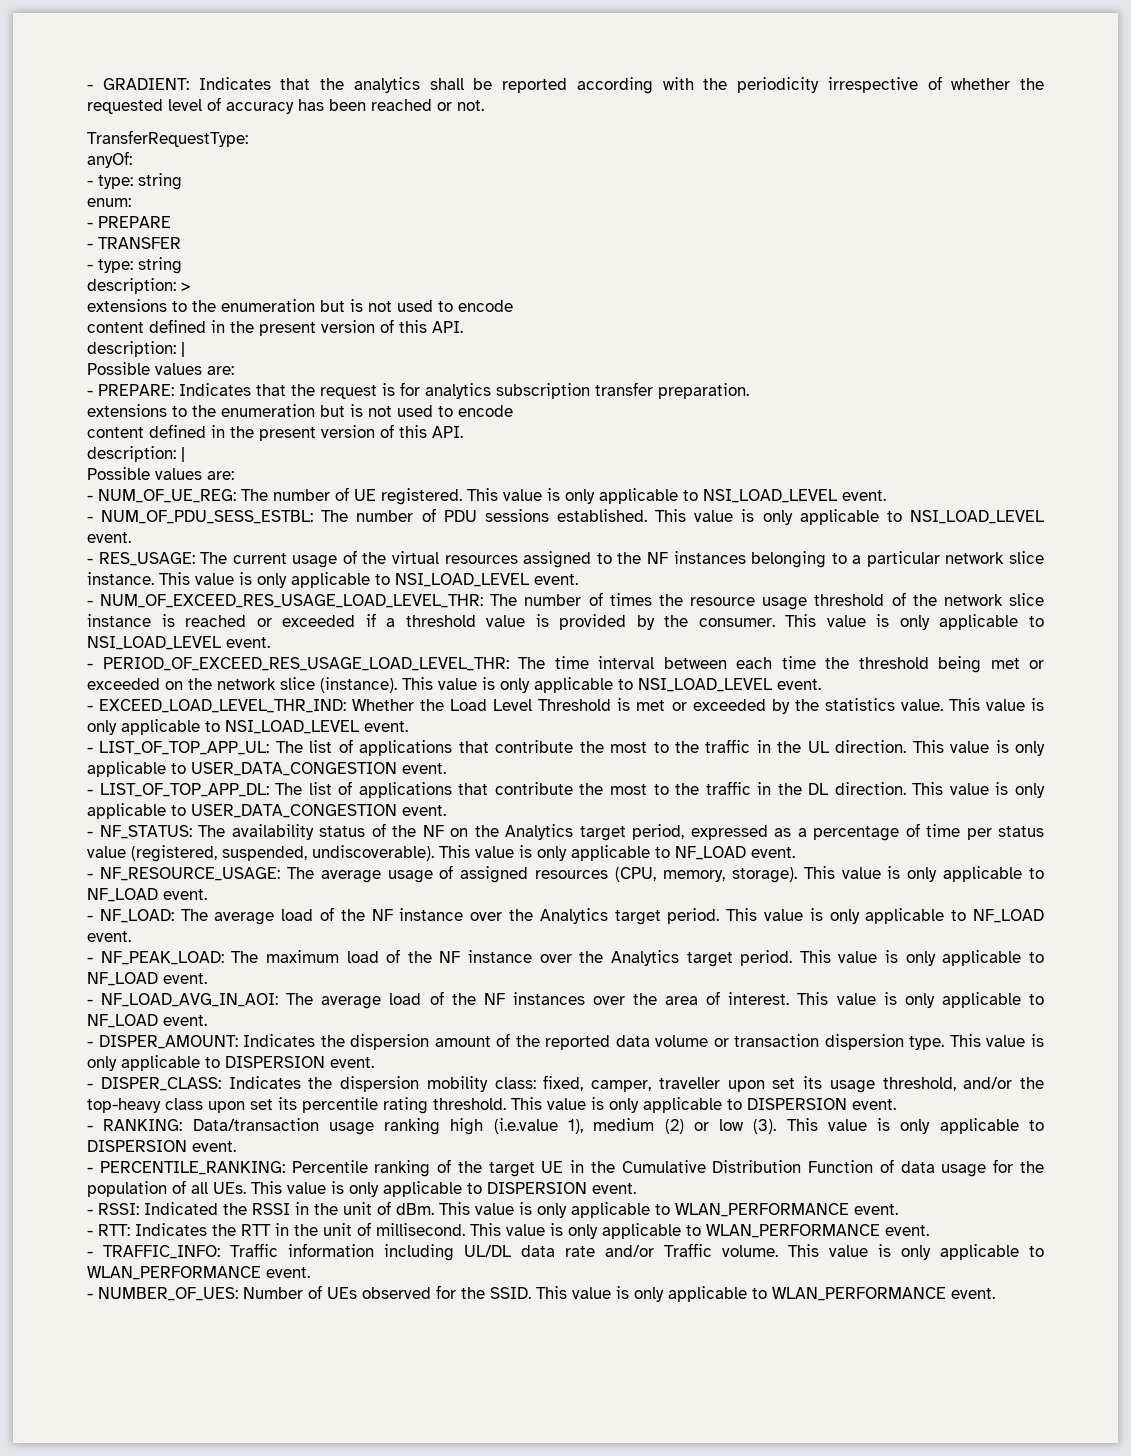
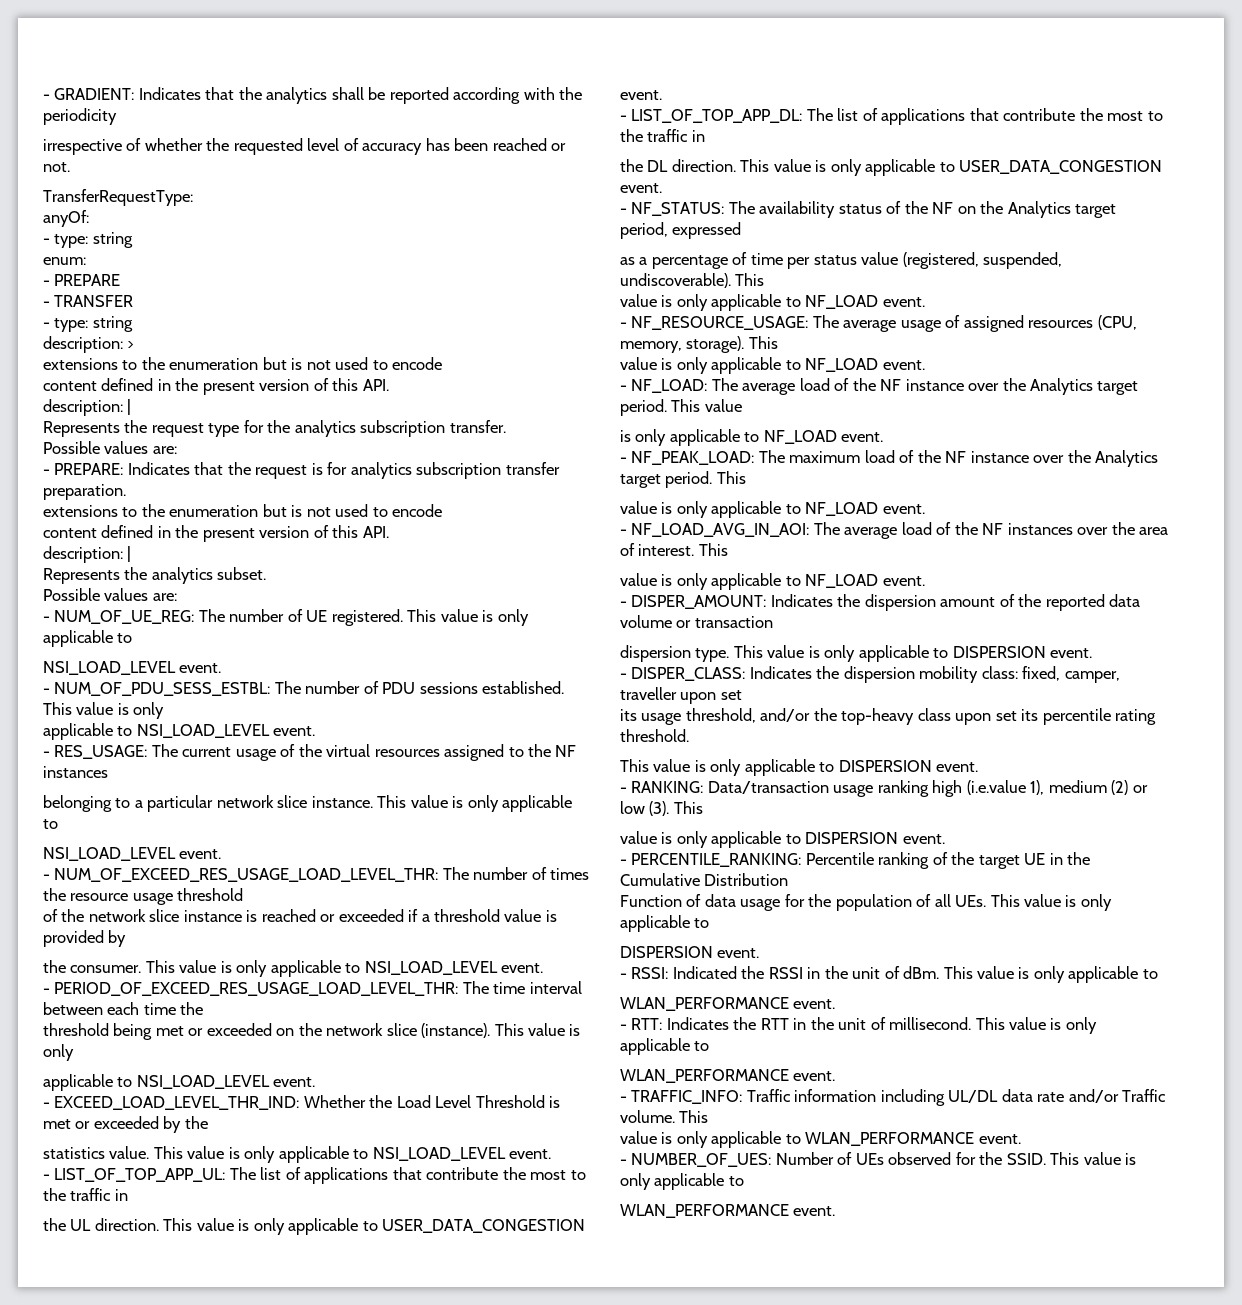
- - GRADIENT: Indicates that the analytics shall be reported according with the periodicity irrespective of whether the requested level of accuracy has been reached or not.
+ - GRADIENT: Indicates that the analytics shall be reported according with the periodicity
+ irrespective of whether the requested level of accuracy has been reached or not.
+ Represents the request type for the analytics subscription transfer.
+ Represents the analytics subset.
- - NUM_OF_UE_REG: The number of UE registered. This value is only applicable to NSI_LOAD_LEVEL event.
+ - NUM_OF_UE_REG: The number of UE registered. This value is only applicable to
+ NSI_LOAD_LEVEL event.
- - NUM_OF_PDU_SESS_ESTBL: The number of PDU sessions established. This value is only applicable to NSI_LOAD_LEVEL event.
+ - NUM_OF_PDU_SESS_ESTBL: The number of PDU sessions established. This value is only
+ applicable to NSI_LOAD_LEVEL event.
- - RES_USAGE: The current usage of the virtual resources assigned to the NF instances belonging to a particular network slice instance. This value is only applicable to NSI_LOAD_LEVEL event.
+ - RES_USAGE: The current usage of the virtual resources assigned to the NF instances
+ belonging to a particular network slice instance. This value is only applicable to
+ NSI_LOAD_LEVEL event.
- - NUM_OF_EXCEED_RES_USAGE_LOAD_LEVEL_THR: The number of times the resource usage threshold of the network slice instance is reached or exceeded if a threshold value is provided by the consumer.
+ - NUM_OF_EXCEED_RES_USAGE_LOAD_LEVEL_THR: The number of times the resource usage threshold
+ of the network slice instance is reached or exceeded if a threshold value is provided by
+ the consumer.
- - PERIOD_OF_EXCEED_RES_USAGE_LOAD_LEVEL_THR: The time interval between each time the threshold being met or exceeded on the network slice (instance). This value is only applicable to NSI_LOAD_LEVEL event.
+ - PERIOD_OF_EXCEED_RES_USAGE_LOAD_LEVEL_THR: The time interval between each time the
+ threshold being met or exceeded on the network slice (instance). This value is only
+ applicable to NSI_LOAD_LEVEL event.
- - EXCEED_LOAD_LEVEL_THR_IND: Whether the Load Level Threshold is met or exceeded by the statistics value.
+ - EXCEED_LOAD_LEVEL_THR_IND: Whether the Load Level Threshold is met or exceeded by the
+ statistics value.
- - LIST_OF_TOP_APP_UL: The list of applications that contribute the most to the traffic in the UL direction.
+ - LIST_OF_TOP_APP_UL: The list of applications that contribute the most to the traffic in
+ the UL direction.
- - LIST_OF_TOP_APP_DL: The list of applications that contribute the most to the traffic in the DL direction.
+ - LIST_OF_TOP_APP_DL: The list of applications that contribute the most to the traffic in
+ the DL direction.
- - NF_STATUS: The availability status of the NF on the Analytics target period, expressed as a percentage of time per status value (registered, suspended, undiscoverable). This value is only applicable to NF_LOAD event.
+ - NF_STATUS: The availability status of the NF on the Analytics target period, expressed
+ as a percentage of time per status value (registered, suspended, undiscoverable). This
+ value is only applicable to NF_LOAD event.
- - NF_RESOURCE_USAGE: The average usage of assigned resources (CPU, memory, storage). This value is only applicable to NF_LOAD event.
+ - NF_RESOURCE_USAGE: The average usage of assigned resources (CPU, memory, storage). This
+ value is only applicable to NF_LOAD event.
- - NF_LOAD: The average load of the NF instance over the Analytics target period. This value is only applicable to NF_LOAD event.
+ - NF_LOAD: The average load of the NF instance over the Analytics target period. This value
+ is only applicable to NF_LOAD event.
- - NF_PEAK_LOAD: The maximum load of the NF instance over the Analytics target period. This value is only applicable to NF_LOAD event.
+ - NF_PEAK_LOAD: The maximum load of the NF instance over the Analytics target period. This
+ value is only applicable to NF_LOAD event.
- - NF_LOAD_AVG_IN_AOI: The average load of the NF instances over the area of interest. This value is only applicable to NF_LOAD event.
+ - NF_LOAD_AVG_IN_AOI: The average load of the NF instances over the area of interest. This
+ value is only applicable to NF_LOAD event.
- - DISPER_AMOUNT: Indicates the dispersion amount of the reported data volume or transaction dispersion type.
+ - DISPER_AMOUNT: Indicates the dispersion amount of the reported data volume or transaction
+ dispersion type.
- - DISPER_CLASS: Indicates the dispersion mobility class: fixed, camper, traveller upon set its usage threshold, and/or the top-heavy class upon set its percentile rating threshold. This value is only applicable to DISPERSION event.
+ - DISPER_CLASS: Indicates the dispersion mobility class: fixed, camper, traveller upon set
+ its usage threshold, and/or the top-heavy class upon set its percentile rating threshold.
+ This value is only applicable to DISPERSION event.
- - RANKING: Data/transaction usage ranking high (i.e.value 1), medium (2) or low (3). This value is only applicable to DISPERSION event.
+ - RANKING: Data/transaction usage ranking high (i.e.value 1), medium (2) or low (3). This
+ value is only applicable to DISPERSION event.
- - PERCENTILE_RANKING: Percentile ranking of the target UE in the Cumulative Distribution Function of data usage for the population of all UEs. This value is only applicable to DISPERSION event.
+ - PERCENTILE_RANKING: Percentile ranking of the target UE in the Cumulative Distribution
+ Function of data usage for the population of all UEs. This value is only applicable to
+ DISPERSION event.
- - RSSI: Indicated the RSSI in the unit of dBm. This value is only applicable to WLAN_PERFORMANCE event.
+ - RSSI: Indicated the RSSI in the unit of dBm. This value is only applicable to
+ WLAN_PERFORMANCE event.
- - RTT: Indicates the RTT in the unit of millisecond. This value is only applicable to WLAN_PERFORMANCE event.
+ - RTT: Indicates the RTT in the unit of millisecond. This value is only applicable to
+ WLAN_PERFORMANCE event.
- - TRAFFIC_INFO: Traffic information including UL/DL data rate and/or Traffic volume. This value is only applicable to WLAN_PERFORMANCE event.
+ - TRAFFIC_INFO: Traffic information including UL/DL data rate and/or Traffic volume. This
+ value is only applicable to WLAN_PERFORMANCE event.
- - NUMBER_OF_UES: Number of UEs observed for the SSID. This value is only applicable to WLAN_PERFORMANCE event.
+ - NUMBER_OF_UES: Number of UEs observed for the SSID. This value is only applicable to
+ WLAN_PERFORMANCE event.

